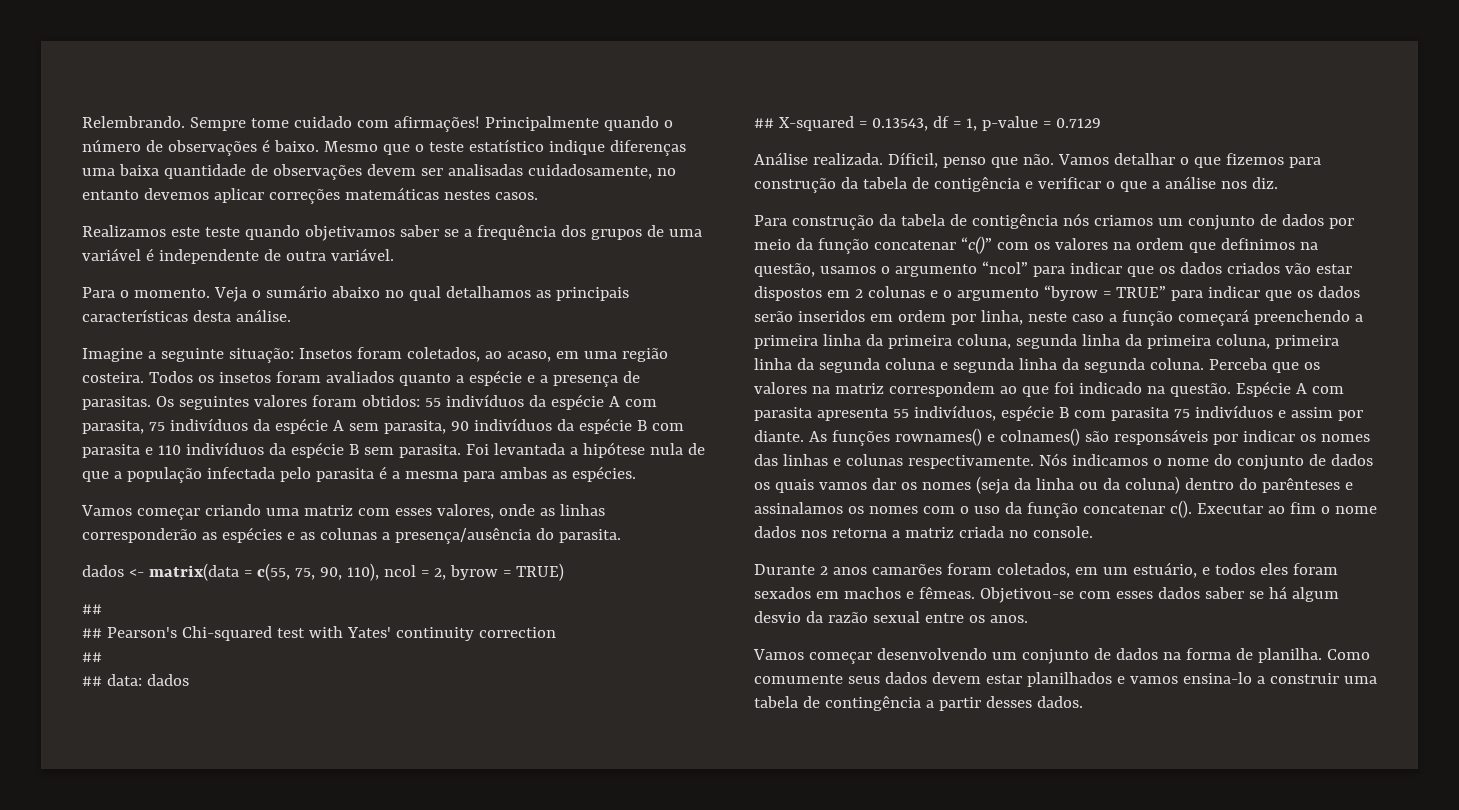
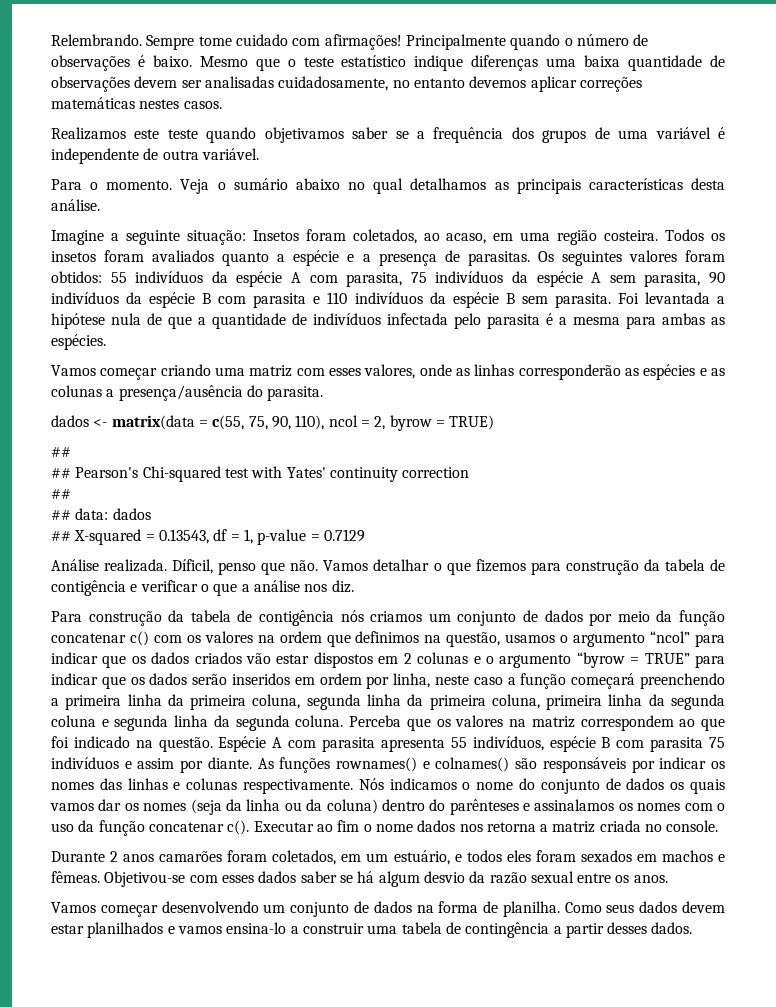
- Foi levantada a hipótese nula de que a população infectada pelo parasita é a mesma para ambas as espécies.
+ Foi levantada a hipótese nula de que a quantidade de indivíduos infectada pelo parasita é a mesma para ambas as espécies.
- Para construção da tabela de contigência nós criamos um conjunto de dados por meio da função concatenar “c()” com os valores na ordem que definimos na questão, usamos o argumento “ncol” para indicar que os dados criados vão estar dispostos em 2 colunas e o argumento “byrow = TRUE” para indicar que os dados serão inseridos em ordem por linha, neste caso a função começará preenchendo a primeira linha da primeira coluna, segunda linha da primeira coluna, primeira linha da segunda coluna e segunda linha da segunda coluna.
+ Para construção da tabela de contigência nós criamos um conjunto de dados por meio da função concatenar c() com os valores na ordem que definimos na questão, usamos o argumento “ncol” para indicar que os dados criados vão estar dispostos em 2 colunas e o argumento “byrow = TRUE” para indicar que os dados serão inseridos em ordem por linha, neste caso a função começará preenchendo a primeira linha da primeira coluna, segunda linha da primeira coluna, primeira linha da segunda coluna e segunda linha da segunda coluna.
- Como comumente seus dados devem estar planilhados e vamos ensina-lo a construir uma tabela de contingência a partir desses dados.
+ Como seus dados devem estar planilhados e vamos ensina-lo a construir uma tabela de contingência a partir desses dados.

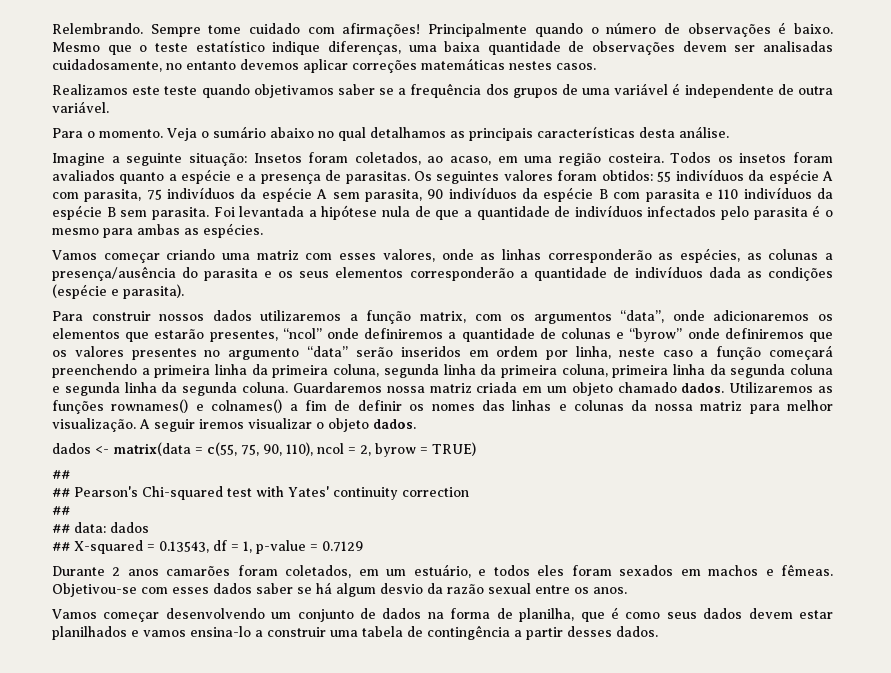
- Mesmo que o teste estatístico indique diferenças uma baixa quantidade de observações devem ser analisadas cuidadosamente, no entanto devemos aplicar correções matemáticas nestes casos.
+ Mesmo que o teste estatístico indique diferenças, uma baixa quantidade de observações devem ser analisadas cuidadosamente, no entanto devemos aplicar correções matemáticas nestes casos.
- Foi levantada a hipótese nula de que a quantidade de indivíduos infectada pelo parasita é a mesma para ambas as espécies.
+ Foi levantada a hipótese nula de que a quantidade de indivíduos infectados pelo parasita é o mesmo para ambas as espécies.
- Vamos começar criando uma matriz com esses valores, onde as linhas corresponderão as espécies e as colunas a presença/ausência do parasita.
+ Vamos começar criando uma matriz com esses valores, onde as linhas corresponderão as espécies, as colunas a presença/ausência do parasita e os seus elementos corresponderão a quantidade de indivíduos dada as condições (espécie e parasita).
+ Para construir nossos dados utilizaremos a função matrix, com os argumentos “data”, onde adicionaremos os elementos que estarão presentes, “ncol” onde definiremos a quantidade de colunas e “byrow” onde definiremos que os valores presentes no argumento “data” serão inseridos em ordem por linha, neste caso a função começará preenchendo a primeira linha da primeira coluna, segunda linha da primeira coluna, primeira linha da segunda coluna e segunda linha da segunda coluna. Guardaremos nossa matriz criada em um objeto chamado dados. Utilizaremos as funções rownames() e colnames() a fim de definir os nomes das linhas e colunas da nossa matriz para melhor visualização. A seguir iremos visualizar o objeto dados.
- Análise realizada. Díficil, penso que não. Vamos detalhar o que fizemos para construção da tabela de contigência e verificar o que a análise nos diz.
- Para construção da tabela de contigência nós criamos um conjunto de dados por meio da função concatenar c() com os valores na ordem que definimos na questão, usamos o argumento “ncol” para indicar que os dados criados vão estar dispostos em 2 colunas e o argumento “byrow = TRUE” para indicar que os dados serão inseridos em ordem por linha, neste caso a função começará preenchendo a primeira linha da primeira coluna, segunda linha da primeira coluna, primeira linha da segunda coluna e segunda linha da segunda coluna. Perceba que os valores na matriz correspondem ao que foi indicado na questão. Espécie A com parasita apresenta 55 indivíduos, espécie B com parasita 75 indivíduos e assim por diante. As funções rownames() e colnames() são responsáveis por indicar os nomes das linhas e colunas respectivamente. Nós indicamos o nome do conjunto de dados os quais vamos dar os nomes (seja da linha ou da coluna) dentro do parênteses e assinalamos os nomes com o uso da função concatenar c(). Executar ao fim o nome dados nos retorna a matriz criada no console.
- Vamos começar desenvolvendo um conjunto de dados na forma de planilha. Como seus dados devem estar planilhados e vamos ensina-lo a construir uma tabela de contingência a partir desses dados.
+ Vamos começar desenvolvendo um conjunto de dados na forma de planilha, que é como seus dados devem estar planilhados e vamos ensina-lo a construir uma tabela de contingência a partir desses dados.

